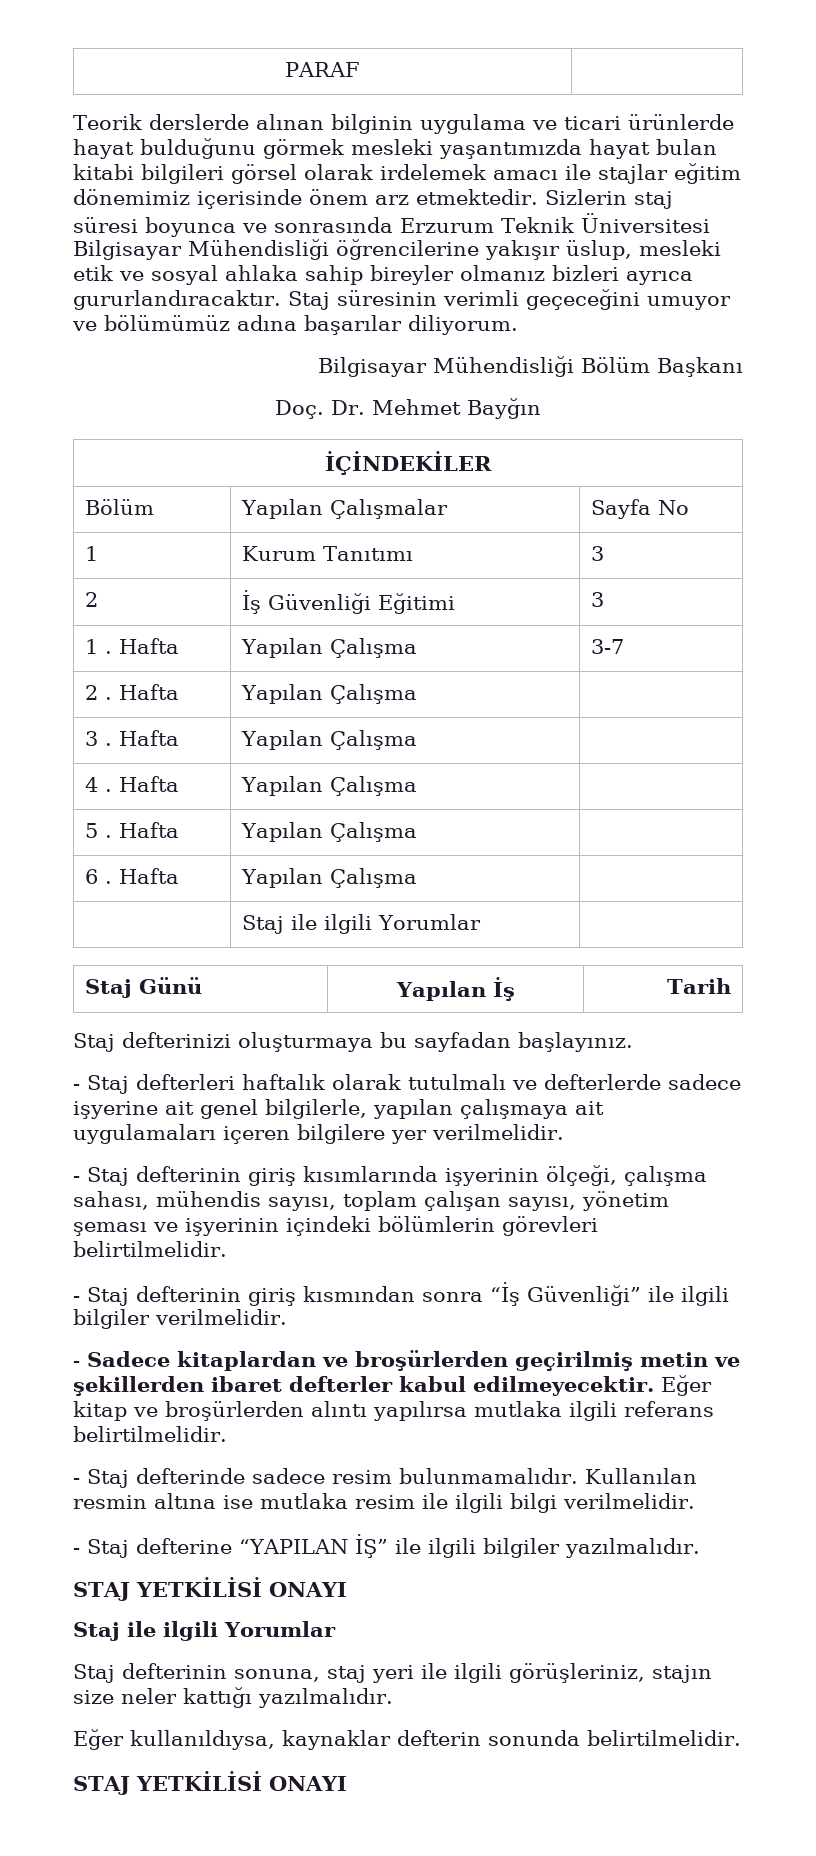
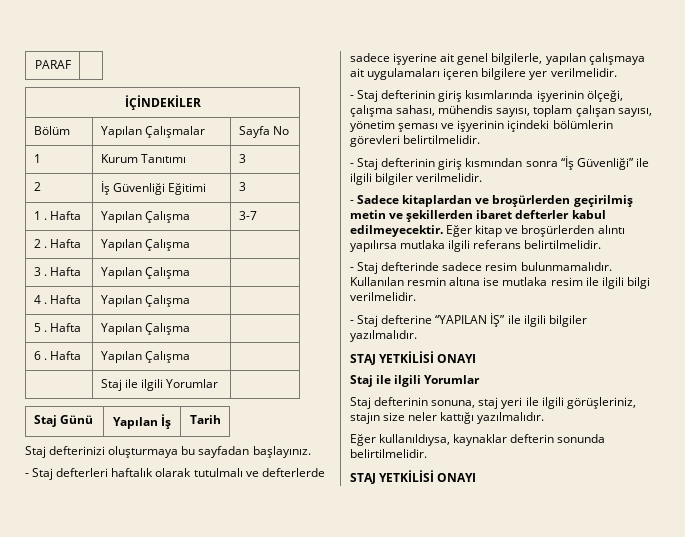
- Teorik derslerde alınan bilginin uygulama ve ticari ürünlerde hayat bulduğunu görmek mesleki yaşantımızda hayat bulan kitabi bilgileri görsel olarak irdelemek amacı ile stajlar eğitim dönemimiz içerisinde önem arz etmektedir. Sizlerin staj süresi boyunca ve sonrasında Erzurum Teknik Üniversitesi Bilgisayar Mühendisliği öğrencilerine yakışır üslup, mesleki etik ve sosyal ahlaka sahip bireyler olmanız bizleri ayrıca gururlandıracaktır. Staj süresinin verimli geçeceğini umuyor ve bölümümüz adına başarılar diliyorum.
- Bilgisayar Mühendisliği Bölüm Başkanı
- Doç. Dr. Mehmet Bayğın

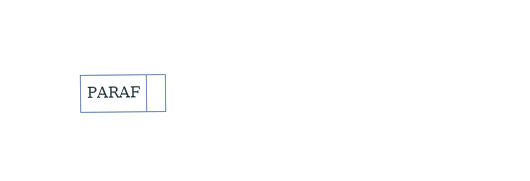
- İÇİNDEKİLER
- Bölüm | Yapılan Çalışmalar | Sayfa No
- 1 | Kurum Tanıtımı | 3
- 2 | İş Güvenliği Eğitimi | 3
- 1 . Hafta | Yapılan Çalışma | 3-7
- 2 . Hafta | Yapılan Çalışma |
- 3 . Hafta | Yapılan Çalışma |
- 4 . Hafta | Yapılan Çalışma |
- 5 . Hafta | Yapılan Çalışma |
- 6 . Hafta | Yapılan Çalışma |
- | Staj ile ilgili Yorumlar |
- Staj Günü | Yapılan İş | Tarih
- Staj defterinizi oluşturmaya bu sayfadan başlayınız.
- - Staj defterleri haftalık olarak tutulmalı ve defterlerde sadece işyerine ait genel bilgilerle, yapılan çalışmaya ait uygulamaları içeren bilgilere yer verilmelidir.
- - Staj defterinin giriş kısımlarında işyerinin ölçeği, çalışma sahası, mühendis sayısı, toplam çalışan sayısı, yönetim şeması ve işyerinin içindeki bölümlerin görevleri belirtilmelidir.
- - Staj defterinin giriş kısmından sonra “İş Güvenliği” ile ilgili bilgiler verilmelidir.
- - Sadece kitaplardan ve broşürlerden geçirilmiş metin ve şekillerden ibaret defterler kabul edilmeyecektir. Eğer kitap ve broşürlerden alıntı yapılırsa mutlaka ilgili referans belirtilmelidir.
- - Staj defterinde sadece resim bulunmamalıdır. Kullanılan resmin altına ise mutlaka resim ile ilgili bilgi verilmelidir.
- - Staj defterine “YAPILAN İŞ” ile ilgili bilgiler yazılmalıdır.
- STAJ YETKİLİSİ ONAYI
- Staj ile ilgili Yorumlar
- Staj defterinin sonuna, staj yeri ile ilgili görüşleriniz, stajın size neler kattığı yazılmalıdır.
- Eğer kullanıldıysa, kaynaklar defterin sonunda belirtilmelidir.
- STAJ YETKİLİSİ ONAYI

